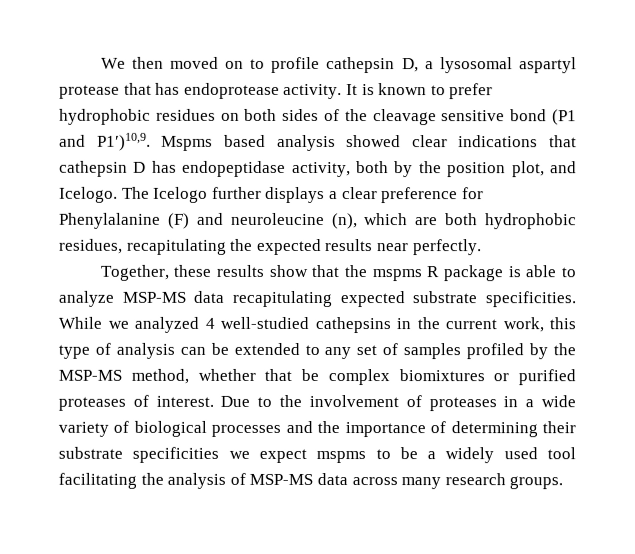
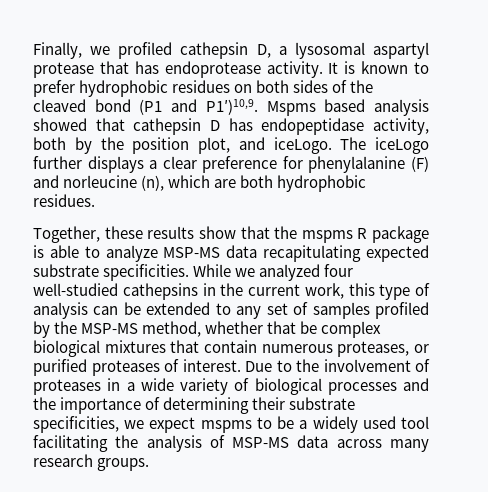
- We then moved on to profile cathepsin D, a lysosomal aspartyl protease that has endoprotease activity.
+ Finally, we profiled cathepsin D, a lysosomal aspartyl protease that has endoprotease activity.
- It is known to prefer hydrophobic residues on both sides of the cleavage sensitive bond (P1 and P1′)10,9.
+ It is known to prefer hydrophobic residues on both sides of the cleaved bond (P1 and P1′)10,9.
- Mspms based analysis showed clear indications that cathepsin D has endopeptidase activity, both by the position plot, and Icelogo. The Icelogo further displays a clear preference for Phenylalanine (F) and neuroleucine (n), which are both hydrophobic residues, recapitulating the expected results near perfectly.
+ Mspms based analysis showed that cathepsin D has endopeptidase activity, both by the position plot, and iceLogo. The iceLogo further displays a clear preference for phenylalanine (F) and norleucine (n), which are both hydrophobic residues.
- While we analyzed 4 well-studied cathepsins in the current work, this type of analysis can be extended to any set of samples profiled by the MSP-MS method, whether that be complex biomixtures or purified proteases of interest.
+ While we analyzed four well-studied cathepsins in the current work, this type of analysis can be extended to any set of samples profiled by the MSP-MS method, whether that be complex biological mixtures that contain numerous proteases, or purified proteases of interest.
- Due to the involvement of proteases in a wide variety of biological processes and the importance of determining their substrate specificities we expect mspms to be a widely used tool facilitating the analysis of MSP-MS data across many research groups.
+ Due to the involvement of proteases in a wide variety of biological processes and the importance of determining their substrate specificities, we expect mspms to be a widely used tool facilitating the analysis of MSP-MS data across many research groups.

